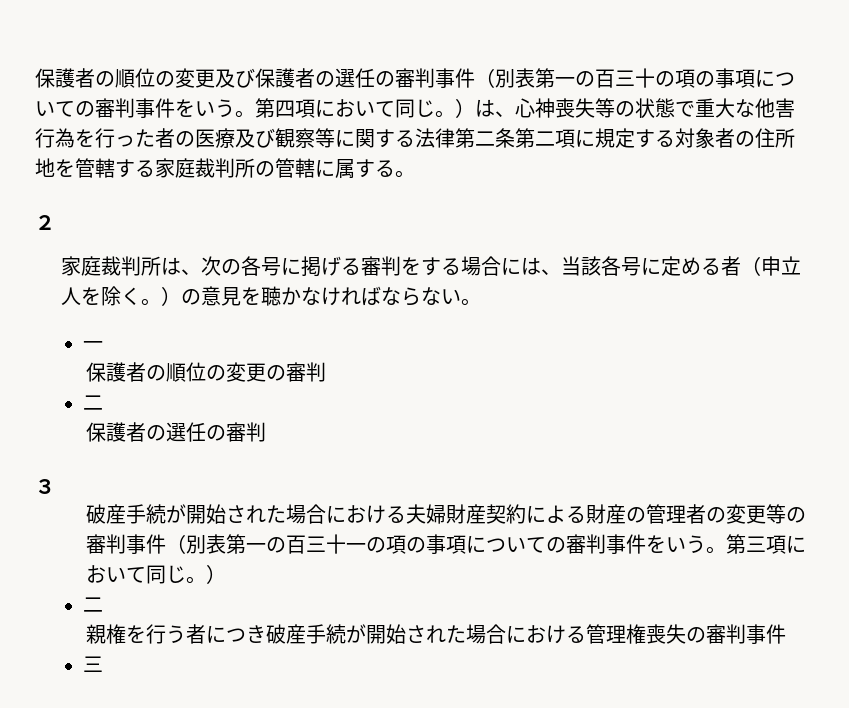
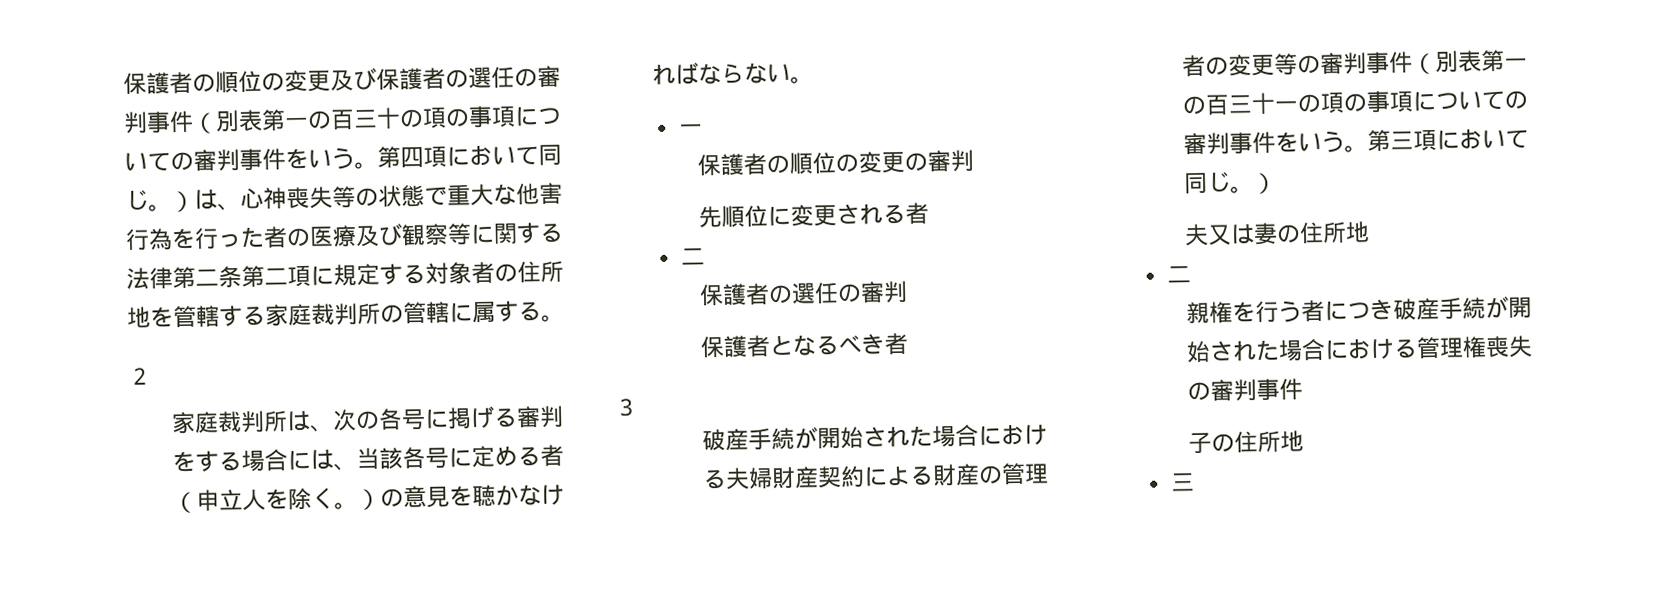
+ 先順位に変更される者
+ 保護者となるべき者
+ 夫又は妻の住所地
+ 子の住所地

